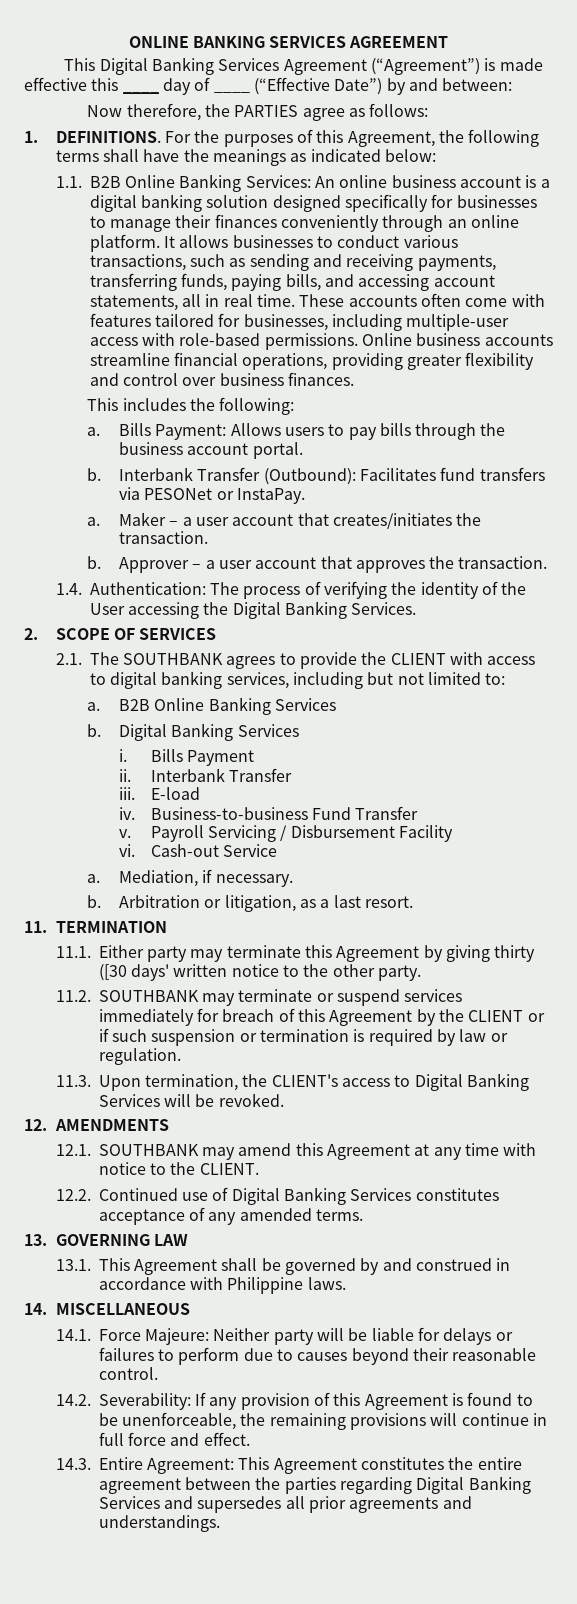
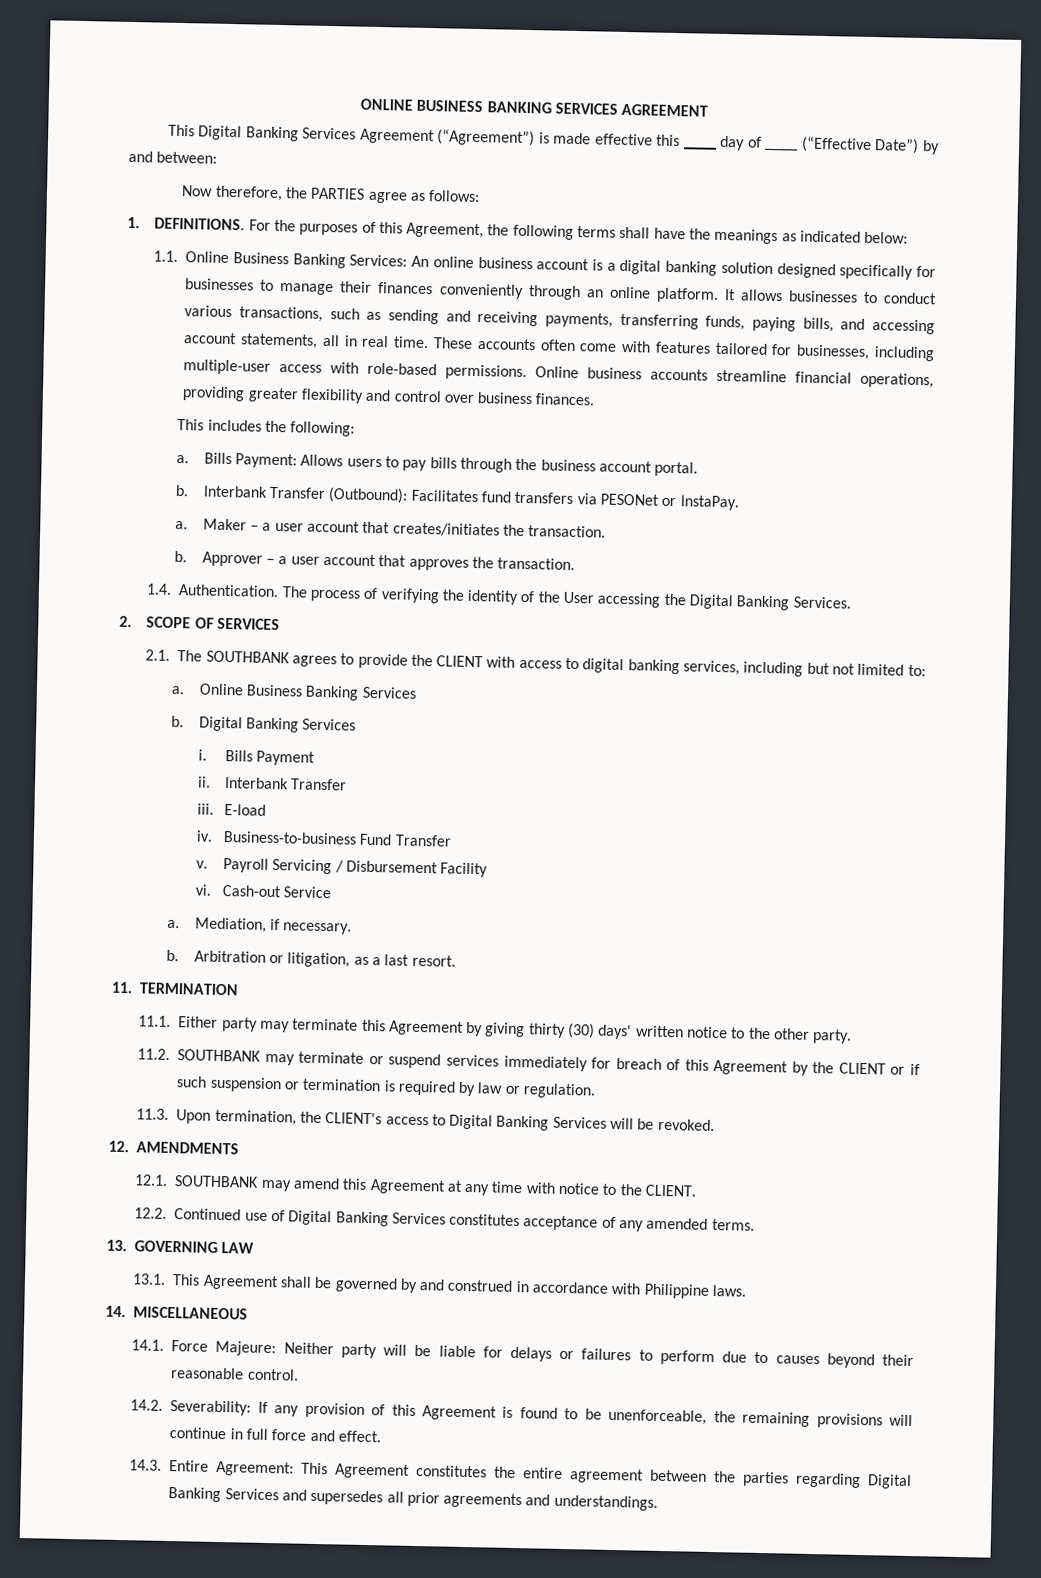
- ONLINE BANKING SERVICES AGREEMENT
+ ONLINE BUSINESS BANKING SERVICES AGREEMENT
- 1.1. B2B Online Banking Services: An online business account is a digital banking solution designed specifically for businesses to manage their finances conveniently through an online platform.
+ 1.1. Online Business Banking Services: An online business account is a digital banking solution designed specifically for businesses to manage their finances conveniently through an online platform.
- 1.4. Authentication: The process of verifying the identity of the User accessing the Digital Banking Services.
+ 1.4. Authentication. The process of verifying the identity of the User accessing the Digital Banking Services.
- B2B Online Banking Services
+ Online Business Banking Services
- 11.1. Either party may terminate this Agreement by giving thirty ([30 days' written notice to the other party.
+ 11.1. Either party may terminate this Agreement by giving thirty (30) days' written notice to the other party.

